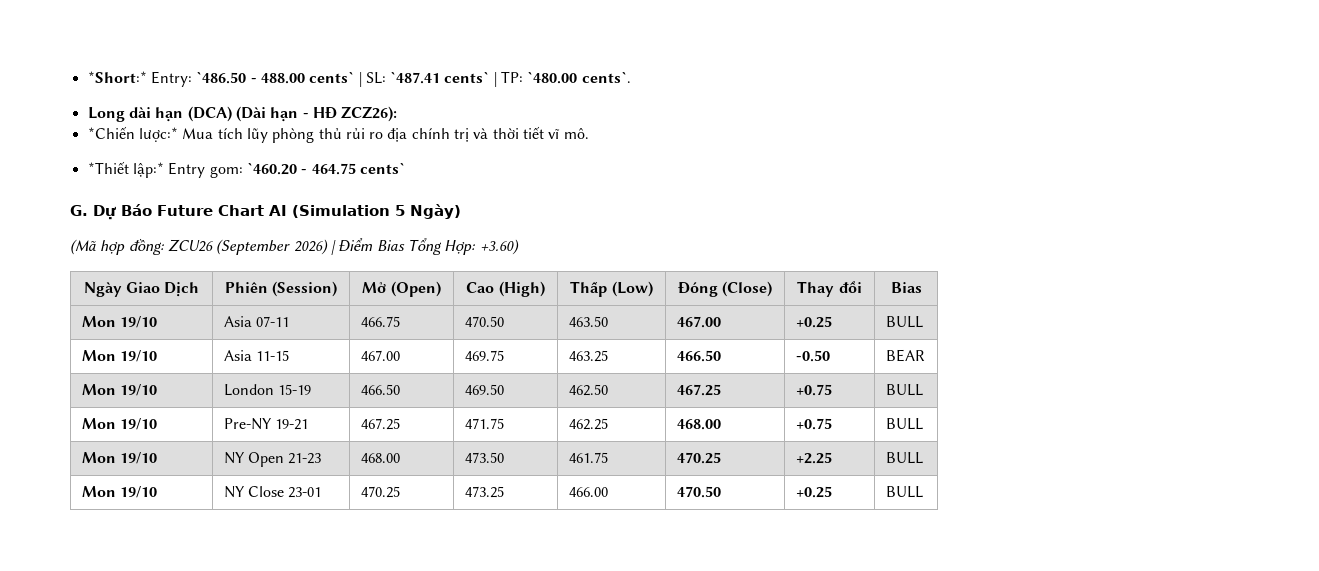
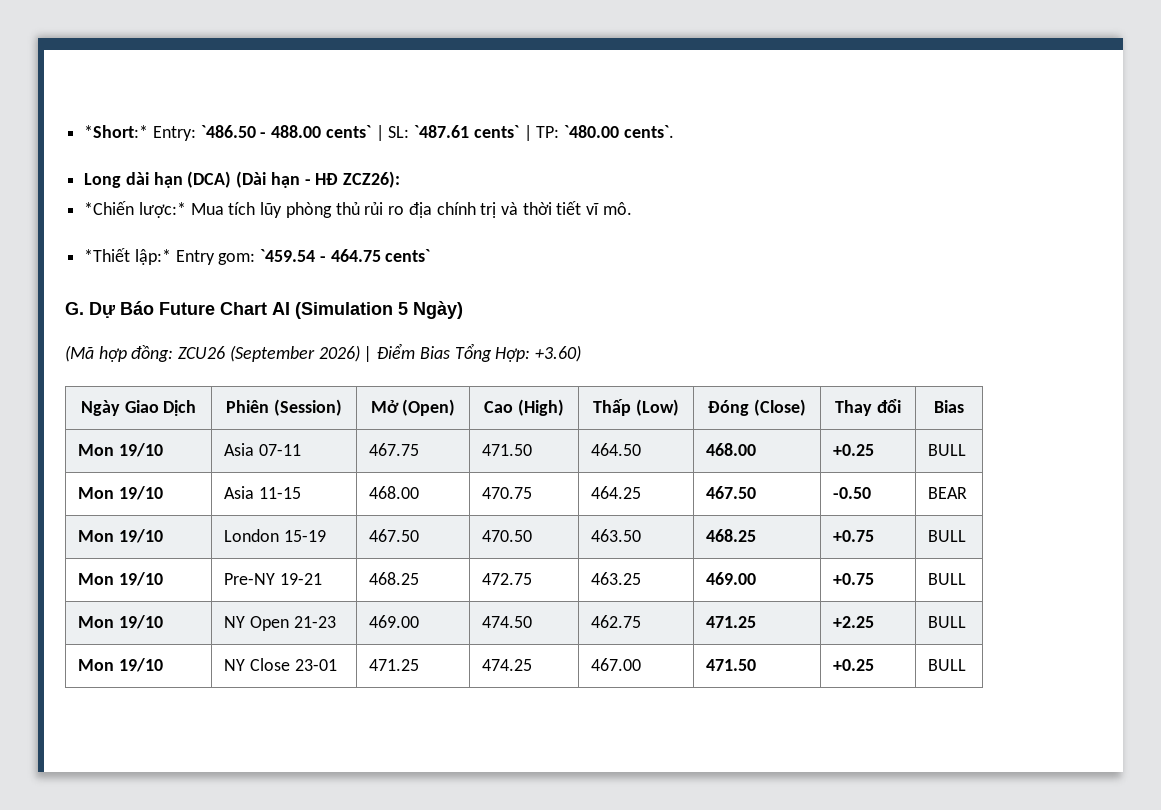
- *Short:* Entry: `486.50 - 488.00 cents` | SL: `487.41 cents` | TP: `480.00 cents`.
+ *Short:* Entry: `486.50 - 488.00 cents` | SL: `487.61 cents` | TP: `480.00 cents`.
- *Thiết lập:* Entry gom: `460.20 - 464.75 cents`
+ *Thiết lập:* Entry gom: `459.54 - 464.75 cents`
- Mon 19/10 | Asia 07-11 | 466.75 | 470.50 | 463.50 | 467.00 | +0.25 | BULL
+ Mon 19/10 | Asia 07-11 | 467.75 | 471.50 | 464.50 | 468.00 | +0.25 | BULL
- Mon 19/10 | Asia 11-15 | 467.00 | 469.75 | 463.25 | 466.50 | -0.50 | BEAR
+ Mon 19/10 | Asia 11-15 | 468.00 | 470.75 | 464.25 | 467.50 | -0.50 | BEAR
- Mon 19/10 | London 15-19 | 466.50 | 469.50 | 462.50 | 467.25 | +0.75 | BULL
+ Mon 19/10 | London 15-19 | 467.50 | 470.50 | 463.50 | 468.25 | +0.75 | BULL
- Mon 19/10 | Pre-NY 19-21 | 467.25 | 471.75 | 462.25 | 468.00 | +0.75 | BULL
+ Mon 19/10 | Pre-NY 19-21 | 468.25 | 472.75 | 463.25 | 469.00 | +0.75 | BULL
- Mon 19/10 | NY Open 21-23 | 468.00 | 473.50 | 461.75 | 470.25 | +2.25 | BULL
+ Mon 19/10 | NY Open 21-23 | 469.00 | 474.50 | 462.75 | 471.25 | +2.25 | BULL
- Mon 19/10 | NY Close 23-01 | 470.25 | 473.25 | 466.00 | 470.50 | +0.25 | BULL
+ Mon 19/10 | NY Close 23-01 | 471.25 | 474.25 | 467.00 | 471.50 | +0.25 | BULL

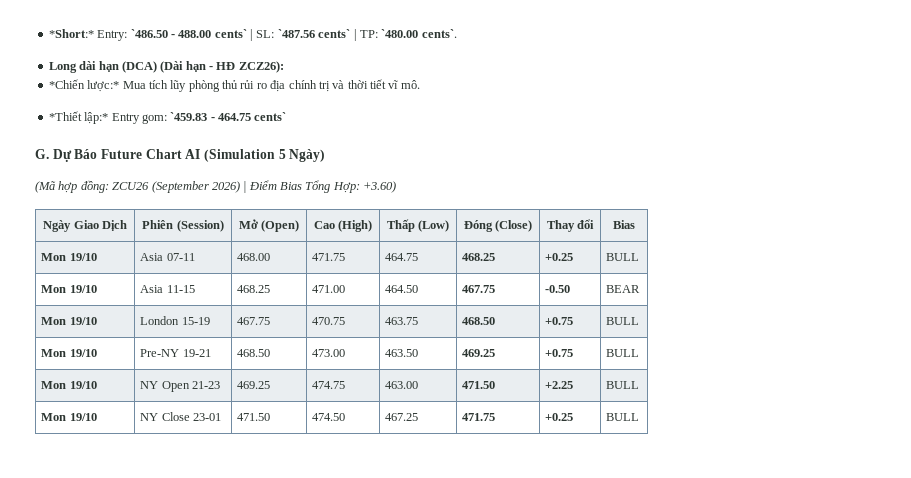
- *Short:* Entry: `486.50 - 488.00 cents` | SL: `487.61 cents` | TP: `480.00 cents`.
+ *Short:* Entry: `486.50 - 488.00 cents` | SL: `487.56 cents` | TP: `480.00 cents`.
- *Thiết lập:* Entry gom: `459.54 - 464.75 cents`
+ *Thiết lập:* Entry gom: `459.83 - 464.75 cents`
- Mon 19/10 | Asia 07-11 | 467.75 | 471.50 | 464.50 | 468.00 | +0.25 | BULL
+ Mon 19/10 | Asia 07-11 | 468.00 | 471.75 | 464.75 | 468.25 | +0.25 | BULL
- Mon 19/10 | Asia 11-15 | 468.00 | 470.75 | 464.25 | 467.50 | -0.50 | BEAR
+ Mon 19/10 | Asia 11-15 | 468.25 | 471.00 | 464.50 | 467.75 | -0.50 | BEAR
- Mon 19/10 | London 15-19 | 467.50 | 470.50 | 463.50 | 468.25 | +0.75 | BULL
+ Mon 19/10 | London 15-19 | 467.75 | 470.75 | 463.75 | 468.50 | +0.75 | BULL
- Mon 19/10 | Pre-NY 19-21 | 468.25 | 472.75 | 463.25 | 469.00 | +0.75 | BULL
+ Mon 19/10 | Pre-NY 19-21 | 468.50 | 473.00 | 463.50 | 469.25 | +0.75 | BULL
- Mon 19/10 | NY Open 21-23 | 469.00 | 474.50 | 462.75 | 471.25 | +2.25 | BULL
+ Mon 19/10 | NY Open 21-23 | 469.25 | 474.75 | 463.00 | 471.50 | +2.25 | BULL
- Mon 19/10 | NY Close 23-01 | 471.25 | 474.25 | 467.00 | 471.50 | +0.25 | BULL
+ Mon 19/10 | NY Close 23-01 | 471.50 | 474.50 | 467.25 | 471.75 | +0.25 | BULL

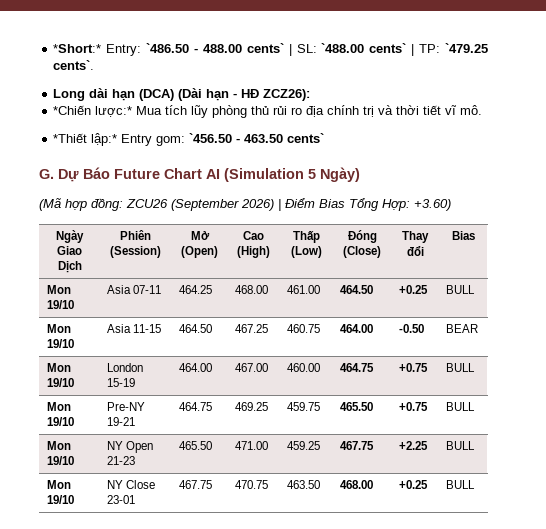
- *Short:* Entry: `486.50 - 488.00 cents` | SL: `487.56 cents` | TP: `480.00 cents`.
+ *Short:* Entry: `486.50 - 488.00 cents` | SL: `488.00 cents` | TP: `479.25 cents`.
- *Thiết lập:* Entry gom: `459.83 - 464.75 cents`
+ *Thiết lập:* Entry gom: `456.50 - 463.50 cents`
- Mon 19/10 | Asia 07-11 | 468.00 | 471.75 | 464.75 | 468.25 | +0.25 | BULL
+ Mon 19/10 | Asia 07-11 | 464.25 | 468.00 | 461.00 | 464.50 | +0.25 | BULL
- Mon 19/10 | Asia 11-15 | 468.25 | 471.00 | 464.50 | 467.75 | -0.50 | BEAR
+ Mon 19/10 | Asia 11-15 | 464.50 | 467.25 | 460.75 | 464.00 | -0.50 | BEAR
- Mon 19/10 | London 15-19 | 467.75 | 470.75 | 463.75 | 468.50 | +0.75 | BULL
+ Mon 19/10 | London 15-19 | 464.00 | 467.00 | 460.00 | 464.75 | +0.75 | BULL
- Mon 19/10 | Pre-NY 19-21 | 468.50 | 473.00 | 463.50 | 469.25 | +0.75 | BULL
+ Mon 19/10 | Pre-NY 19-21 | 464.75 | 469.25 | 459.75 | 465.50 | +0.75 | BULL
- Mon 19/10 | NY Open 21-23 | 469.25 | 474.75 | 463.00 | 471.50 | +2.25 | BULL
+ Mon 19/10 | NY Open 21-23 | 465.50 | 471.00 | 459.25 | 467.75 | +2.25 | BULL
- Mon 19/10 | NY Close 23-01 | 471.50 | 474.50 | 467.25 | 471.75 | +0.25 | BULL
+ Mon 19/10 | NY Close 23-01 | 467.75 | 470.75 | 463.50 | 468.00 | +0.25 | BULL

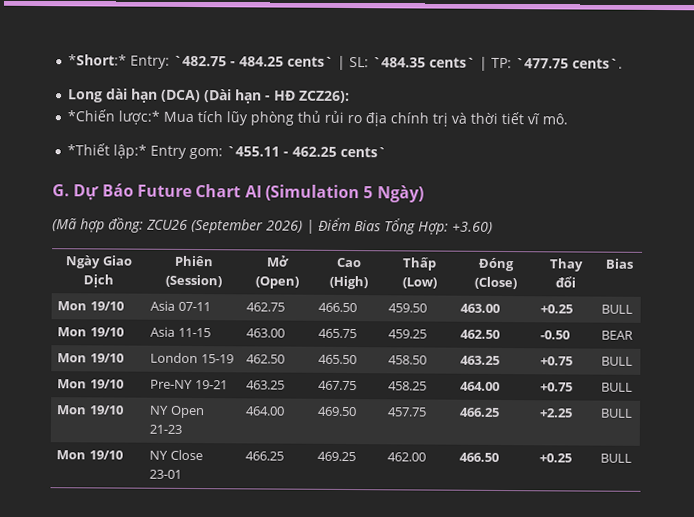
- *Short:* Entry: `486.50 - 488.00 cents` | SL: `488.00 cents` | TP: `479.25 cents`.
+ *Short:* Entry: `482.75 - 484.25 cents` | SL: `484.35 cents` | TP: `477.75 cents`.
- *Thiết lập:* Entry gom: `456.50 - 463.50 cents`
+ *Thiết lập:* Entry gom: `455.11 - 462.25 cents`
- Mon 19/10 | Asia 07-11 | 464.25 | 468.00 | 461.00 | 464.50 | +0.25 | BULL
+ Mon 19/10 | Asia 07-11 | 462.75 | 466.50 | 459.50 | 463.00 | +0.25 | BULL
- Mon 19/10 | Asia 11-15 | 464.50 | 467.25 | 460.75 | 464.00 | -0.50 | BEAR
+ Mon 19/10 | Asia 11-15 | 463.00 | 465.75 | 459.25 | 462.50 | -0.50 | BEAR
- Mon 19/10 | London 15-19 | 464.00 | 467.00 | 460.00 | 464.75 | +0.75 | BULL
+ Mon 19/10 | London 15-19 | 462.50 | 465.50 | 458.50 | 463.25 | +0.75 | BULL
- Mon 19/10 | Pre-NY 19-21 | 464.75 | 469.25 | 459.75 | 465.50 | +0.75 | BULL
+ Mon 19/10 | Pre-NY 19-21 | 463.25 | 467.75 | 458.25 | 464.00 | +0.75 | BULL
- Mon 19/10 | NY Open 21-23 | 465.50 | 471.00 | 459.25 | 467.75 | +2.25 | BULL
+ Mon 19/10 | NY Open 21-23 | 464.00 | 469.50 | 457.75 | 466.25 | +2.25 | BULL
- Mon 19/10 | NY Close 23-01 | 467.75 | 470.75 | 463.50 | 468.00 | +0.25 | BULL
+ Mon 19/10 | NY Close 23-01 | 466.25 | 469.25 | 462.00 | 466.50 | +0.25 | BULL

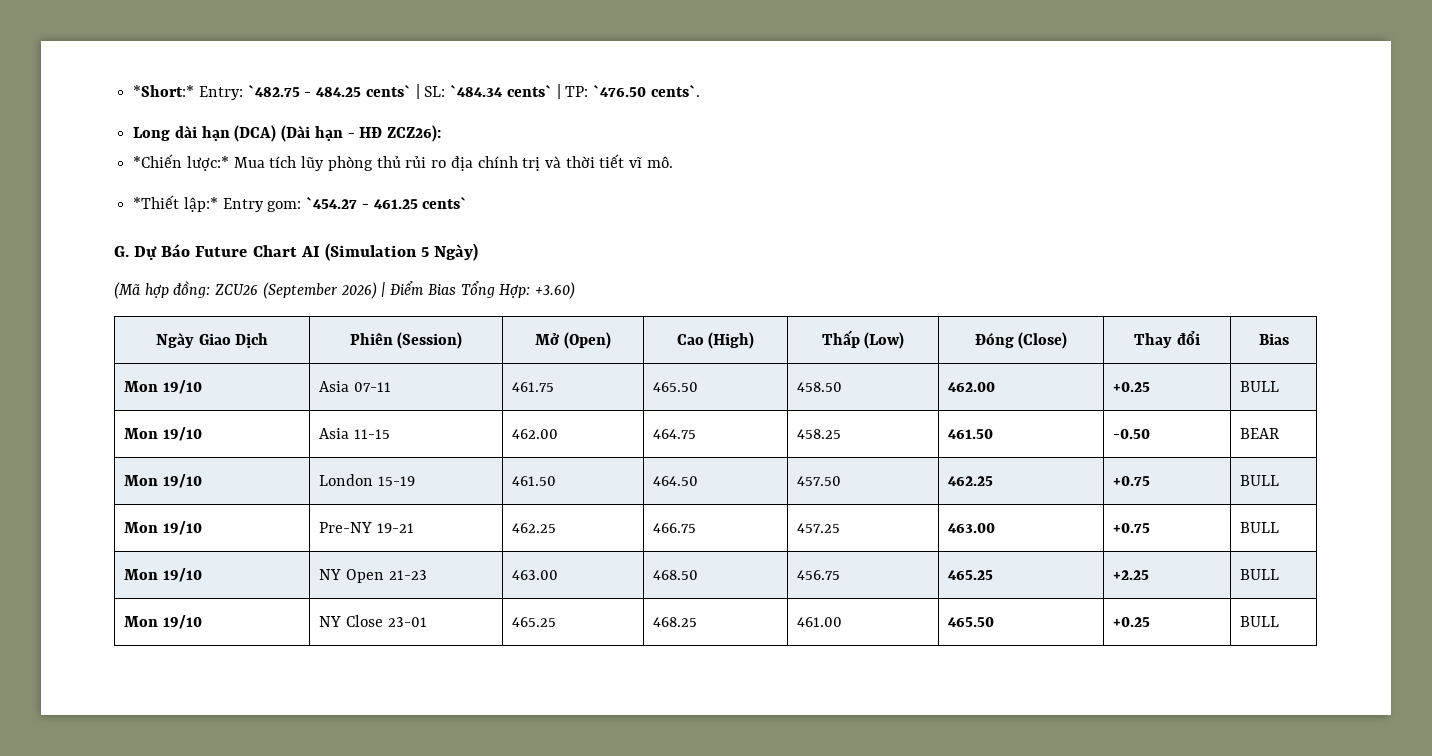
- *Short:* Entry: `482.75 - 484.25 cents` | SL: `484.35 cents` | TP: `477.75 cents`.
+ *Short:* Entry: `482.75 - 484.25 cents` | SL: `484.34 cents` | TP: `476.50 cents`.
- *Thiết lập:* Entry gom: `455.11 - 462.25 cents`
+ *Thiết lập:* Entry gom: `454.27 - 461.25 cents`
- Mon 19/10 | Asia 07-11 | 462.75 | 466.50 | 459.50 | 463.00 | +0.25 | BULL
+ Mon 19/10 | Asia 07-11 | 461.75 | 465.50 | 458.50 | 462.00 | +0.25 | BULL
- Mon 19/10 | Asia 11-15 | 463.00 | 465.75 | 459.25 | 462.50 | -0.50 | BEAR
+ Mon 19/10 | Asia 11-15 | 462.00 | 464.75 | 458.25 | 461.50 | -0.50 | BEAR
- Mon 19/10 | London 15-19 | 462.50 | 465.50 | 458.50 | 463.25 | +0.75 | BULL
+ Mon 19/10 | London 15-19 | 461.50 | 464.50 | 457.50 | 462.25 | +0.75 | BULL
- Mon 19/10 | Pre-NY 19-21 | 463.25 | 467.75 | 458.25 | 464.00 | +0.75 | BULL
+ Mon 19/10 | Pre-NY 19-21 | 462.25 | 466.75 | 457.25 | 463.00 | +0.75 | BULL
- Mon 19/10 | NY Open 21-23 | 464.00 | 469.50 | 457.75 | 466.25 | +2.25 | BULL
+ Mon 19/10 | NY Open 21-23 | 463.00 | 468.50 | 456.75 | 465.25 | +2.25 | BULL
- Mon 19/10 | NY Close 23-01 | 466.25 | 469.25 | 462.00 | 466.50 | +0.25 | BULL
+ Mon 19/10 | NY Close 23-01 | 465.25 | 468.25 | 461.00 | 465.50 | +0.25 | BULL

